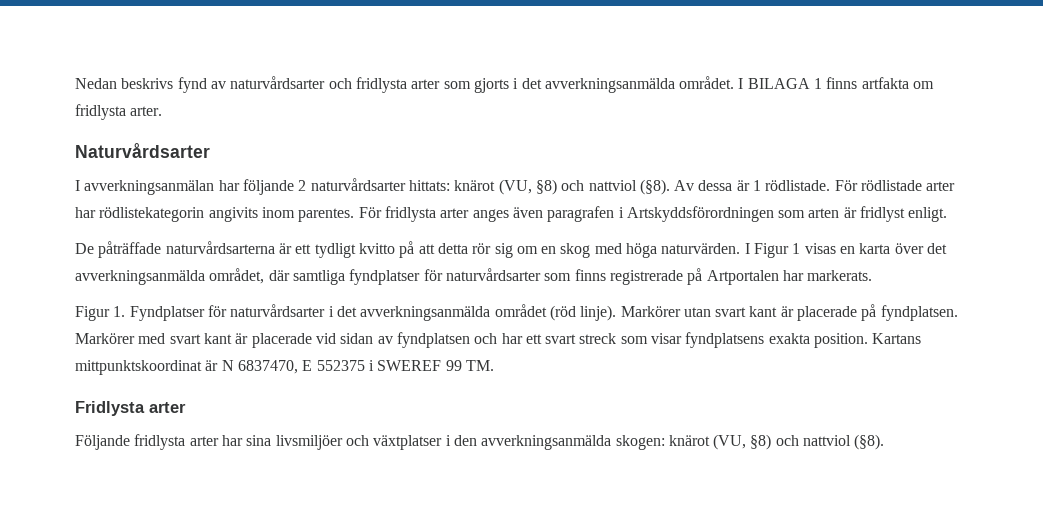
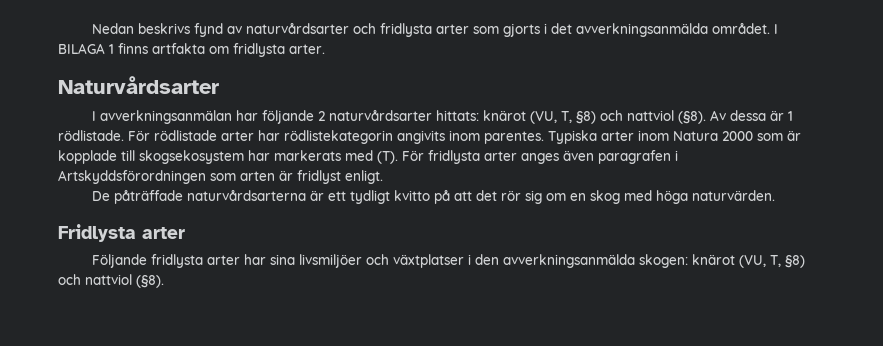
- I avverkningsanmälan har följande 2 naturvårdsarter hittats: knärot (VU, §8) och nattviol (§8).
+ I avverkningsanmälan har följande 2 naturvårdsarter hittats: knärot (VU, T, §8) och nattviol (§8).
- För fridlysta arter anges även paragrafen i Artskyddsförordningen som arten är fridlyst enligt.
+ Typiska arter inom Natura 2000 som är kopplade till skogsekosystem har markerats med (T). För fridlysta arter anges även paragrafen i Artskyddsförordningen som arten är fridlyst enligt.
- De påträffade naturvårdsarterna är ett tydligt kvitto på att detta rör sig om en skog med höga naturvärden. I Figur 1 visas en karta över det avverkningsanmälda området, där samtliga fyndplatser för naturvårdsarter som finns registrerade på Artportalen har markerats.
- Figur 1. Fyndplatser för naturvårdsarter i det avverkningsanmälda området (röd linje). Markörer utan svart kant är placerade på fyndplatsen. Markörer med svart kant är placerade vid sidan av fyndplatsen och har ett svart streck som visar fyndplatsens exakta position. Kartans mittpunktskoordinat är N 6837470, E 552375 i SWEREF 99 TM.
+ De påträffade naturvårdsarterna är ett tydligt kvitto på att det rör sig om en skog med höga naturvärden.
- Följande fridlysta arter har sina livsmiljöer och växtplatser i den avverkningsanmälda skogen: knärot (VU, §8) och nattviol (§8).
+ Följande fridlysta arter har sina livsmiljöer och växtplatser i den avverkningsanmälda skogen: knärot (VU, T, §8) och nattviol (§8).

